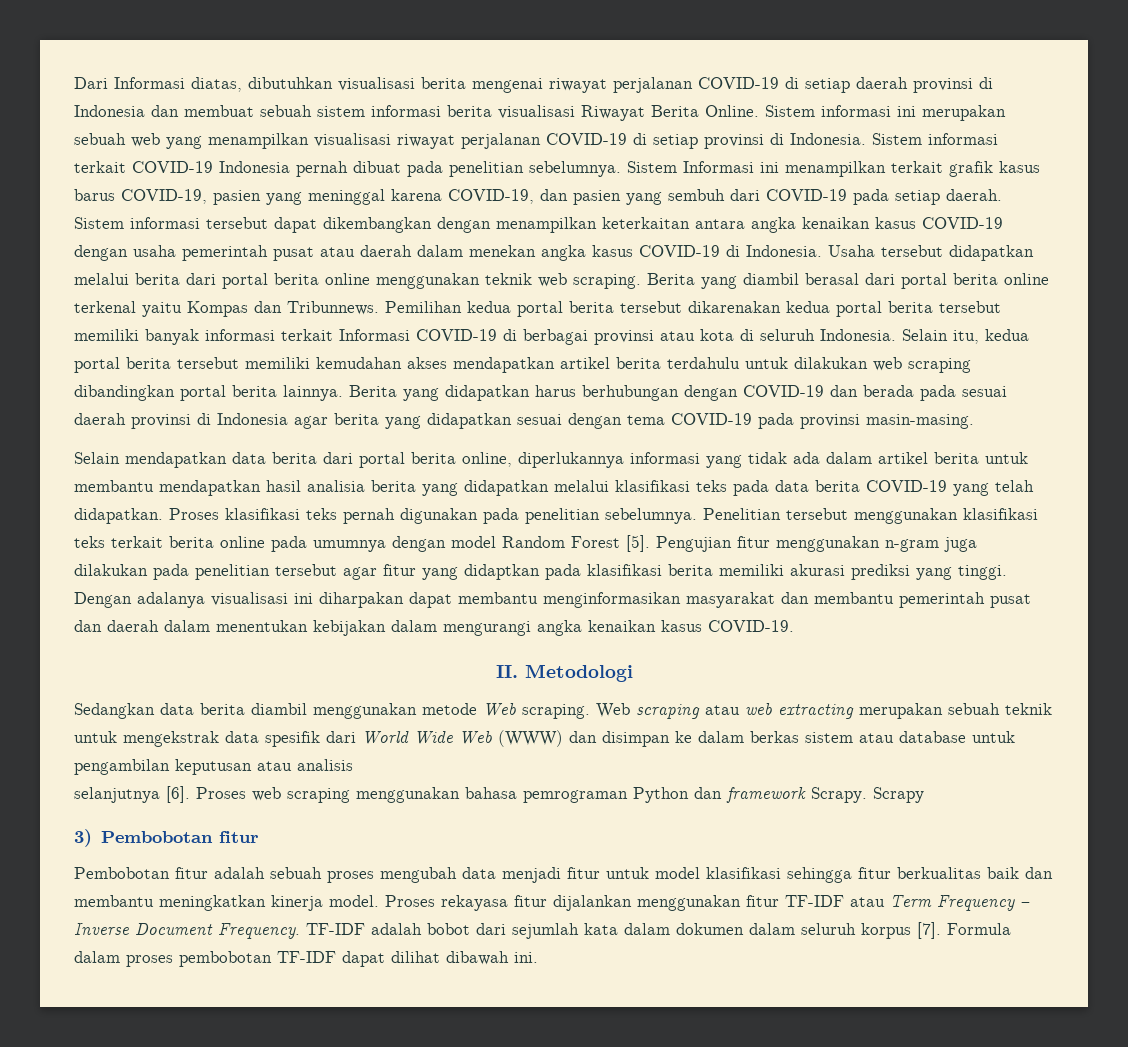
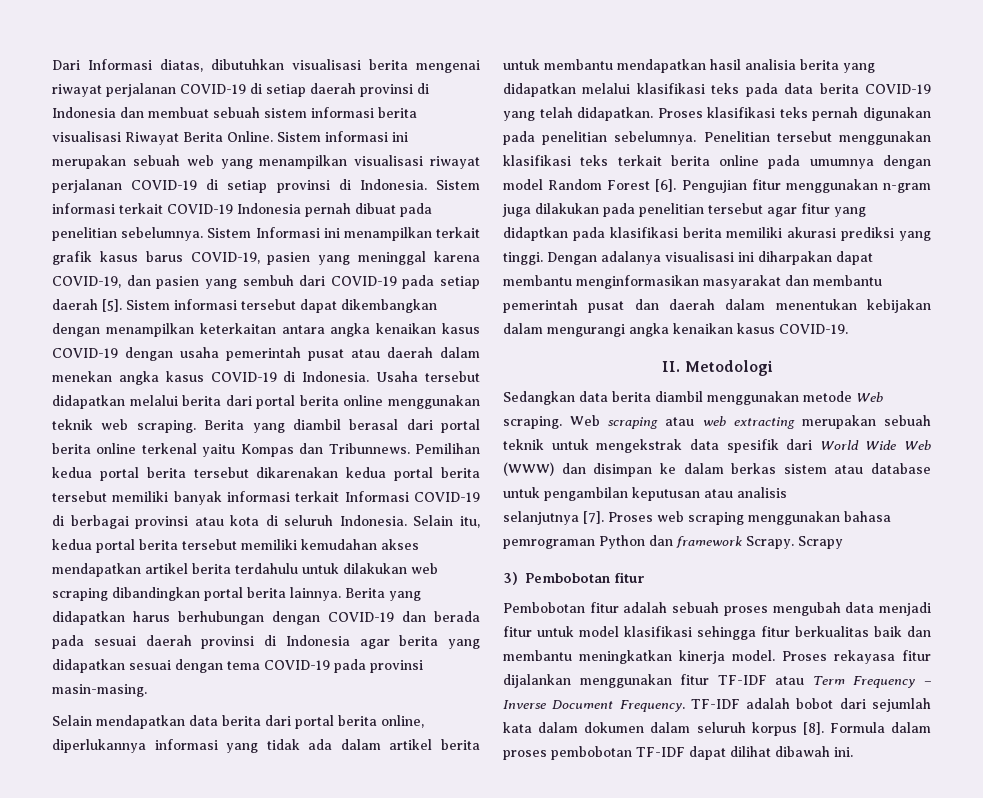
- Sistem Informasi ini menampilkan terkait grafik kasus barus COVID-19, pasien yang meninggal karena COVID-19, dan pasien yang sembuh dari COVID-19 pada setiap daerah.
+ Sistem Informasi ini menampilkan terkait grafik kasus barus COVID-19, pasien yang meninggal karena COVID-19, dan pasien yang sembuh dari COVID-19 pada setiap daerah [5].
- Penelitian tersebut menggunakan klasifikasi teks terkait berita online pada umumnya dengan model Random Forest [5].
+ Penelitian tersebut menggunakan klasifikasi teks terkait berita online pada umumnya dengan model Random Forest [6].
- selanjutnya [6].
+ selanjutnya [7].
- TF-IDF adalah bobot dari sejumlah kata dalam dokumen dalam seluruh korpus [7].
+ TF-IDF adalah bobot dari sejumlah kata dalam dokumen dalam seluruh korpus [8].

